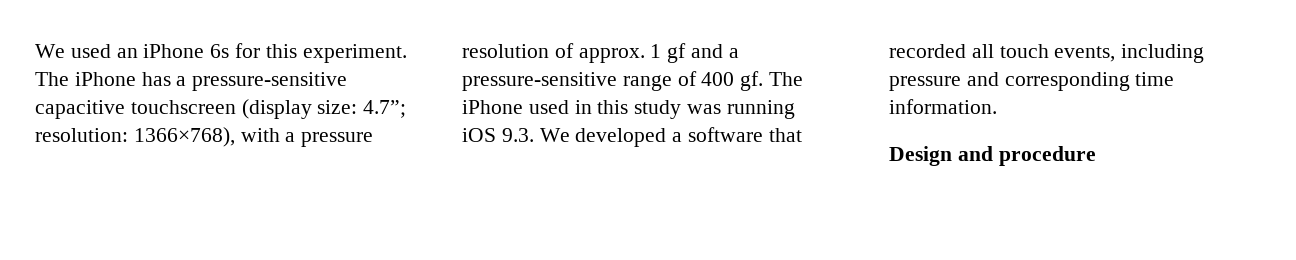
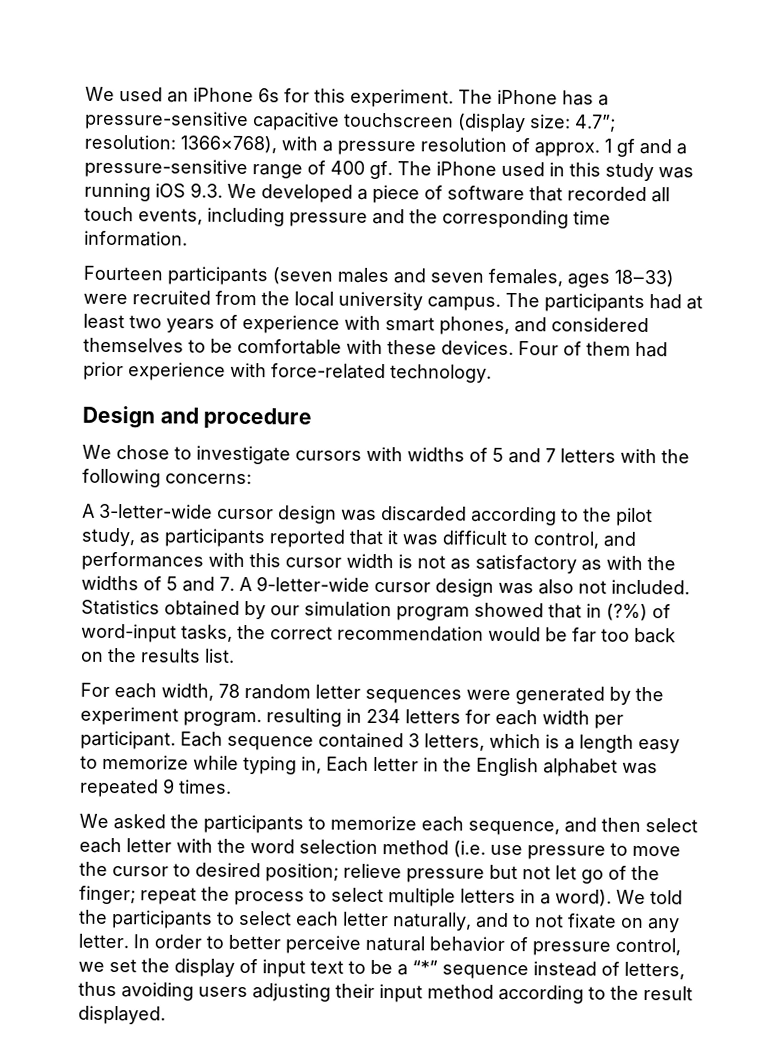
- The iPhone used in this study was running iOS 9.3. We developed a software that recorded all touch events, including pressure and corresponding time information.
+ The iPhone used in this study was running iOS 9.3. We developed a piece of software that recorded all touch events, including pressure and the corresponding time information.
+ Fourteen participants (seven males and seven females, ages 18‒33) were recruited from the local university campus. The participants had at least two years of experience with smart phones, and considered themselves to be comfortable with these devices. Four of them had prior experience with force-related technology.
  Design and procedure
+ We chose to investigate cursors with widths of 5 and 7 letters with the following concerns:
+ A 3-letter-wide cursor design was discarded according to the pilot study, as participants reported that it was difficult to control, and performances with this cursor width is not as satisfactory as with the widths of 5 and 7. A 9-letter-wide cursor design was also not included. Statistics obtained by our simulation program showed that in (?%) of word-input tasks, the correct recommendation would be far too back on the results list.
+ For each width, 78 random letter sequences were generated by the experiment program. resulting in 234 letters for each width per participant. Each sequence contained 3 letters, which is a length easy to memorize while typing in, Each letter in the English alphabet was repeated 9 times.
+ We asked the participants to memorize each sequence, and then select each letter with the word selection method (i.e. use pressure to move the cursor to desired position; relieve pressure but not let go of the finger; repeat the process to select multiple letters in a word). We told the participants to select each letter naturally, and to not fixate on any letter. In order to better perceive natural behavior of pressure control, we set the display of input text to be a “*” sequence instead of letters, thus avoiding users adjusting their input method according to the result displayed.

